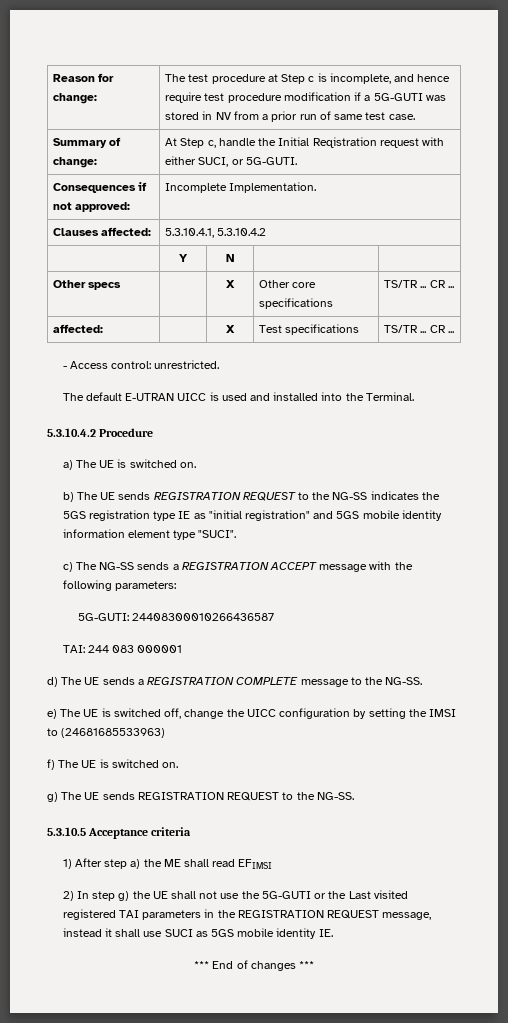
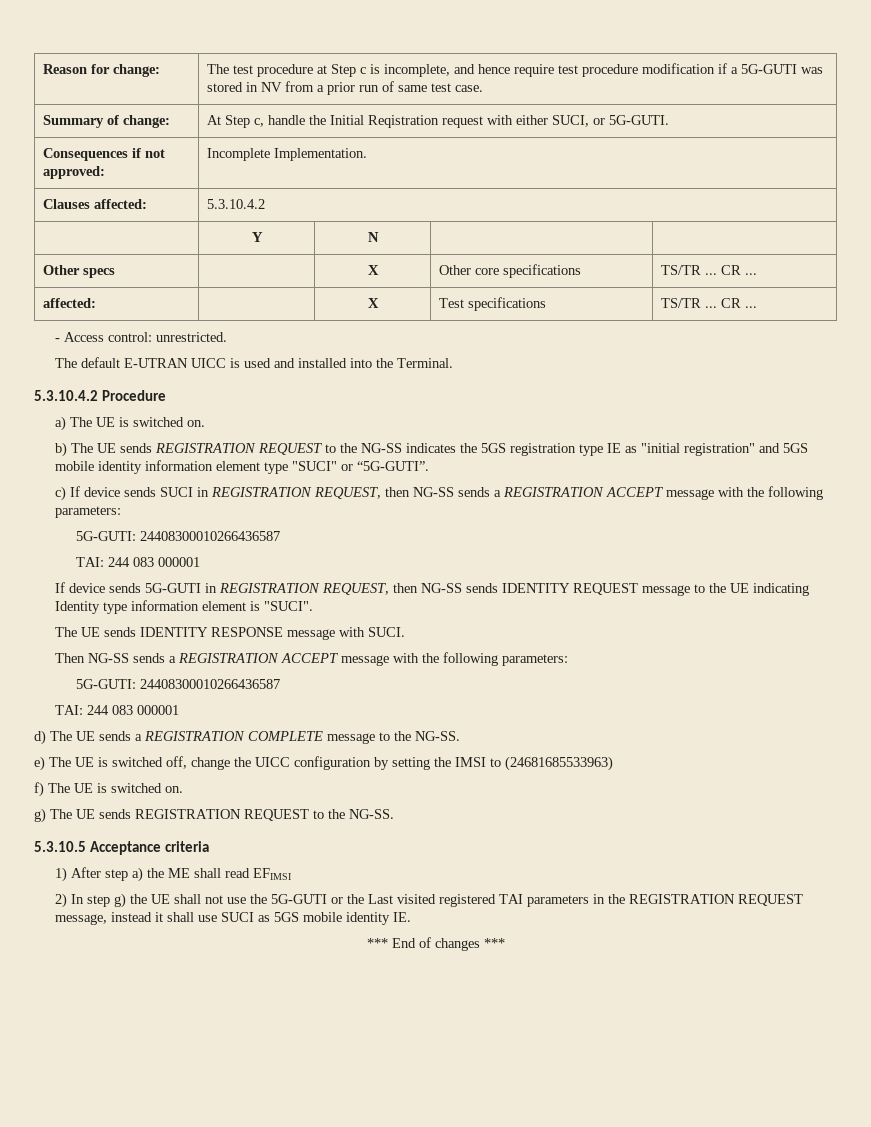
- Clauses affected: | 5.3.10.4.1, 5.3.10.4.2
+ Clauses affected: | 5.3.10.4.2
- b) The UE sends REGISTRATION REQUEST to the NG-SS indicates the 5GS registration type IE as "initial registration" and 5GS mobile identity information element type "SUCI".
- c) The NG-SS sends a REGISTRATION ACCEPT message with the following parameters:
+ b) The UE sends REGISTRATION REQUEST to the NG-SS indicates the 5GS registration type IE as "initial registration" and 5GS mobile identity information element type "SUCI" or “5G-GUTI”.
+ c) If device sends SUCI in REGISTRATION REQUEST, then NG-SS sends a REGISTRATION ACCEPT message with the following parameters:
+ 5G-GUTI: 24408300010266436587
+ TAI: 244 083 000001
+ If device sends 5G-GUTI in REGISTRATION REQUEST, then NG-SS sends IDENTITY REQUEST message to the UE indicating Identity type information element is "SUCI".
+ The UE sends IDENTITY RESPONSE message with SUCI.
+ Then NG-SS sends a REGISTRATION ACCEPT message with the following parameters:

